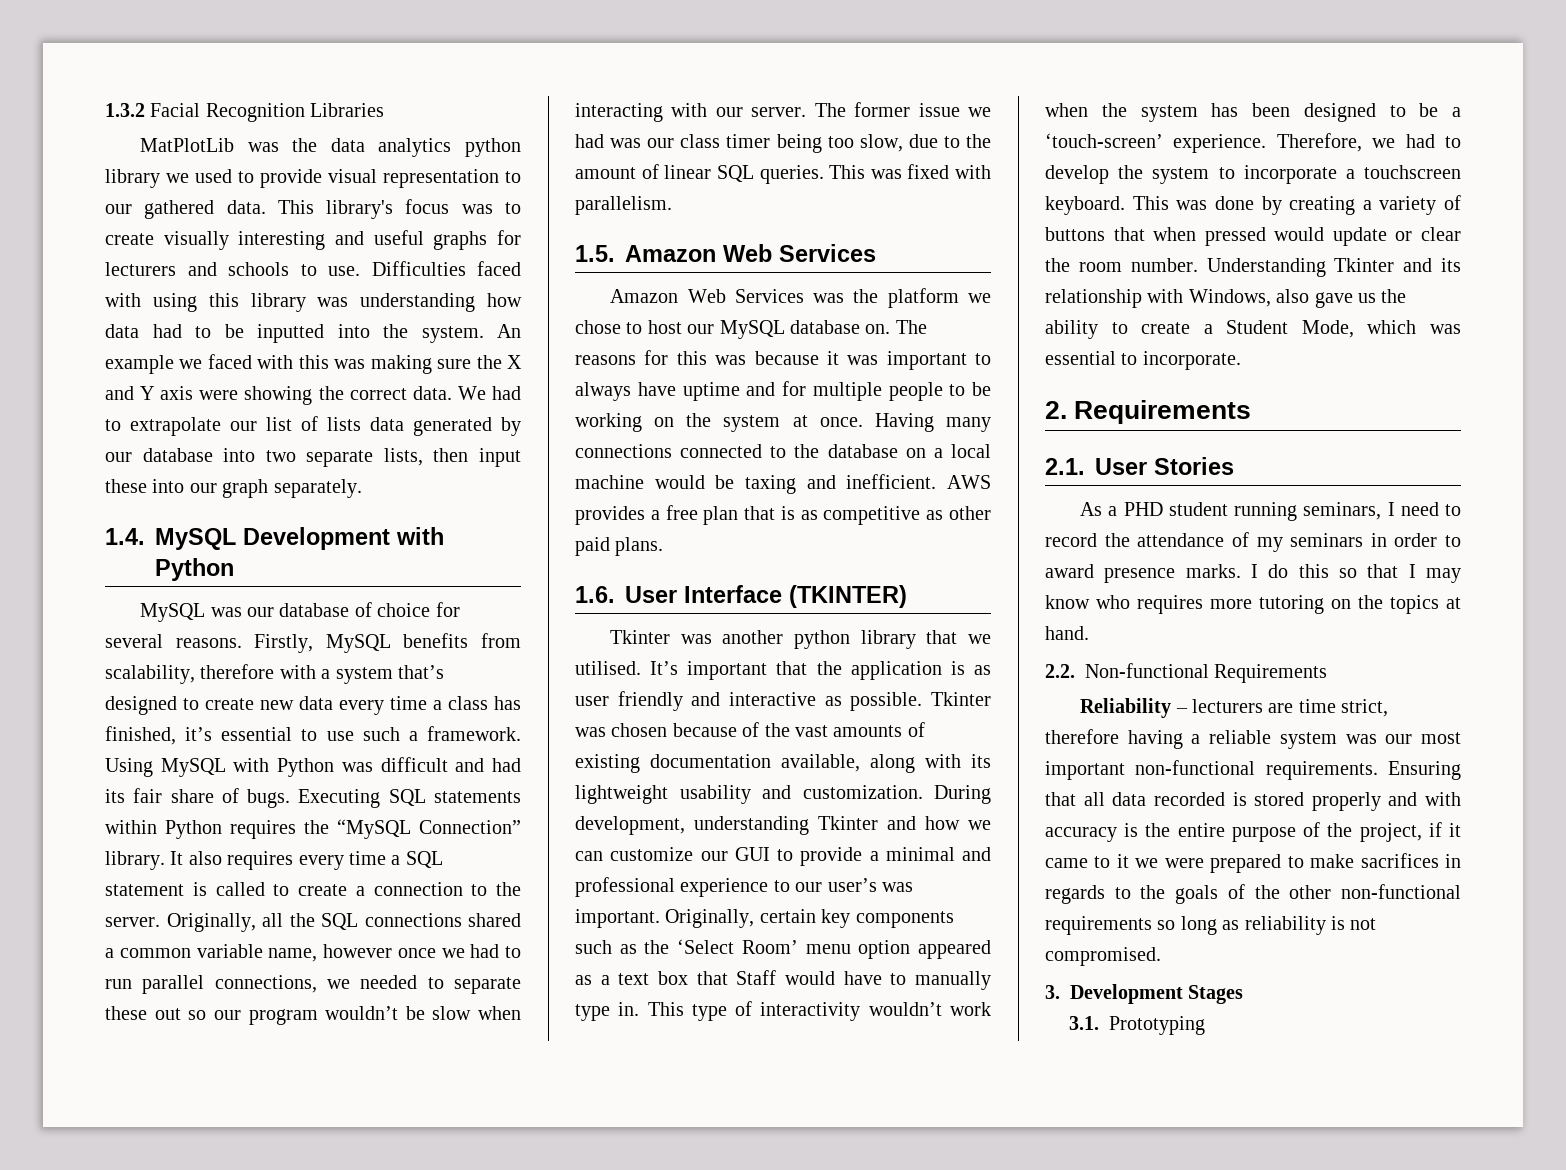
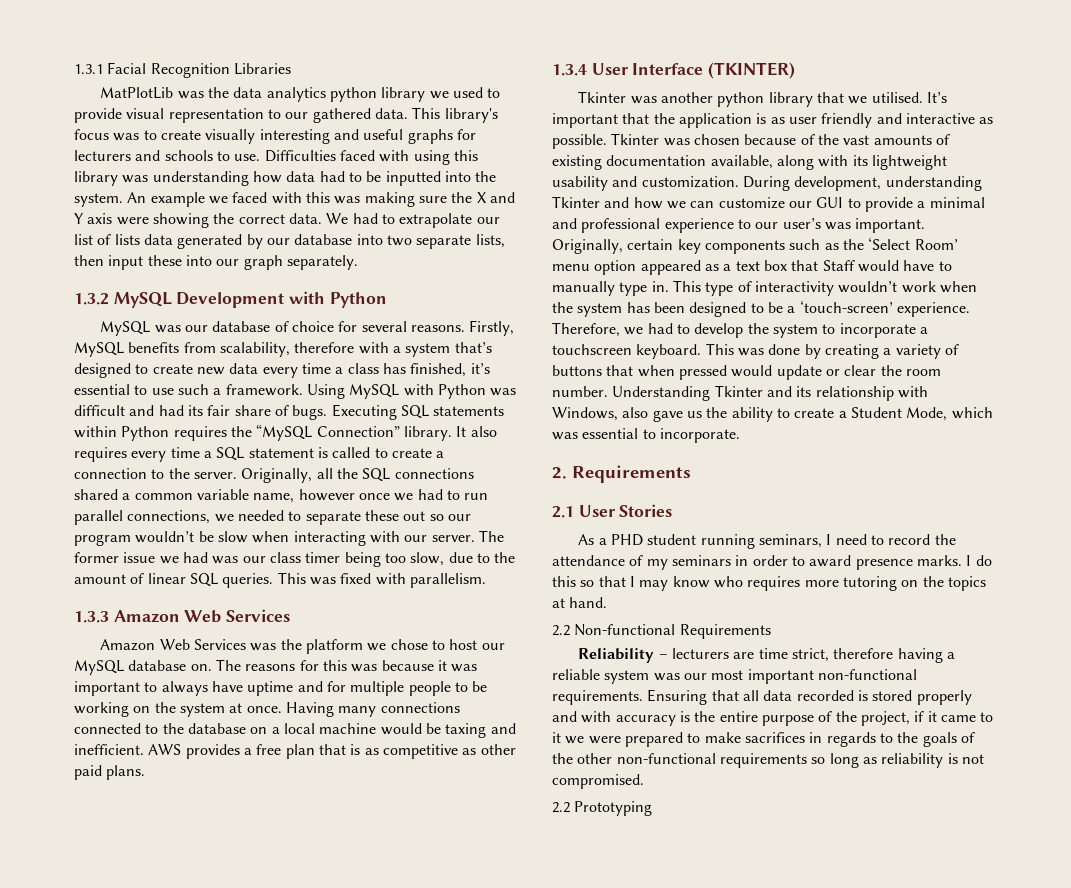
- 1.3.2 Facial Recognition Libraries
+ 1.3.1 Facial Recognition Libraries
- 1.4. MySQL Development with Python
+ 1.3.2 MySQL Development with Python
- 1.5. Amazon Web Services
+ 1.3.3 Amazon Web Services
- 1.6. User Interface (TKINTER)
+ 1.3.4 User Interface (TKINTER)
- 2.1. User Stories
+ 2.1 User Stories
- 2.2. Non-functional Requirements
+ 2.2 Non-functional Requirements
- 3. Development Stages
- 3.1. Prototyping
+ 2.2 Prototyping

